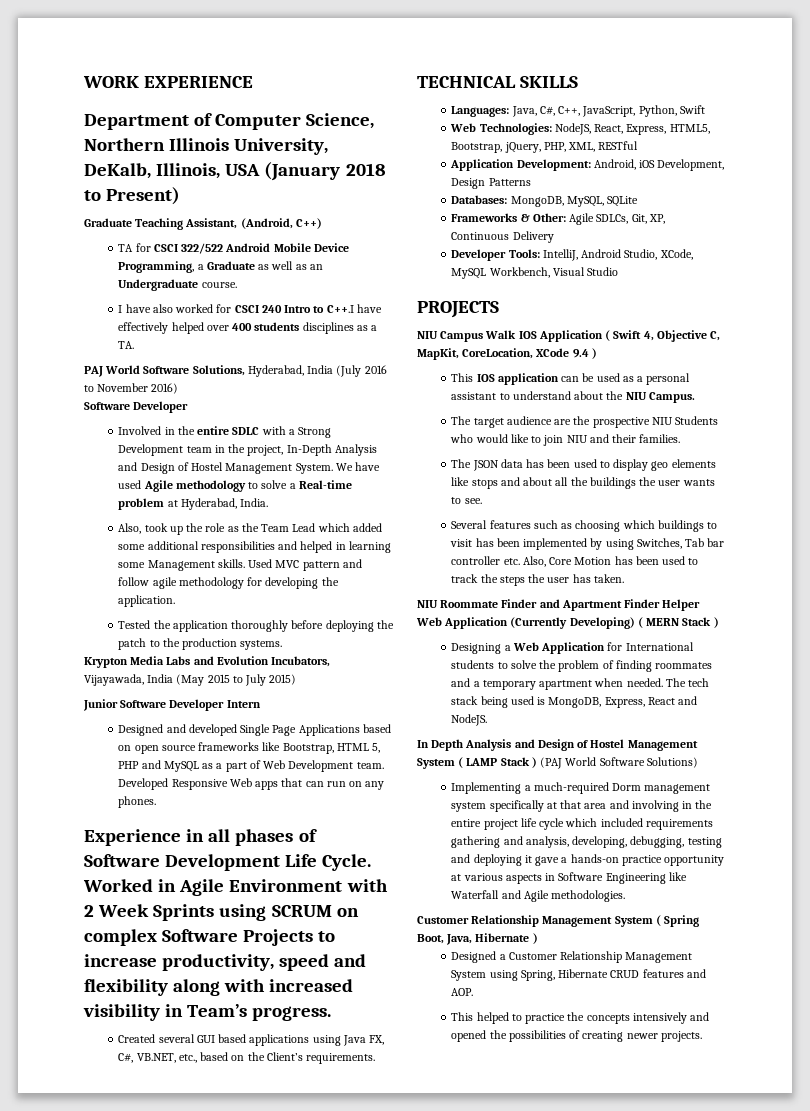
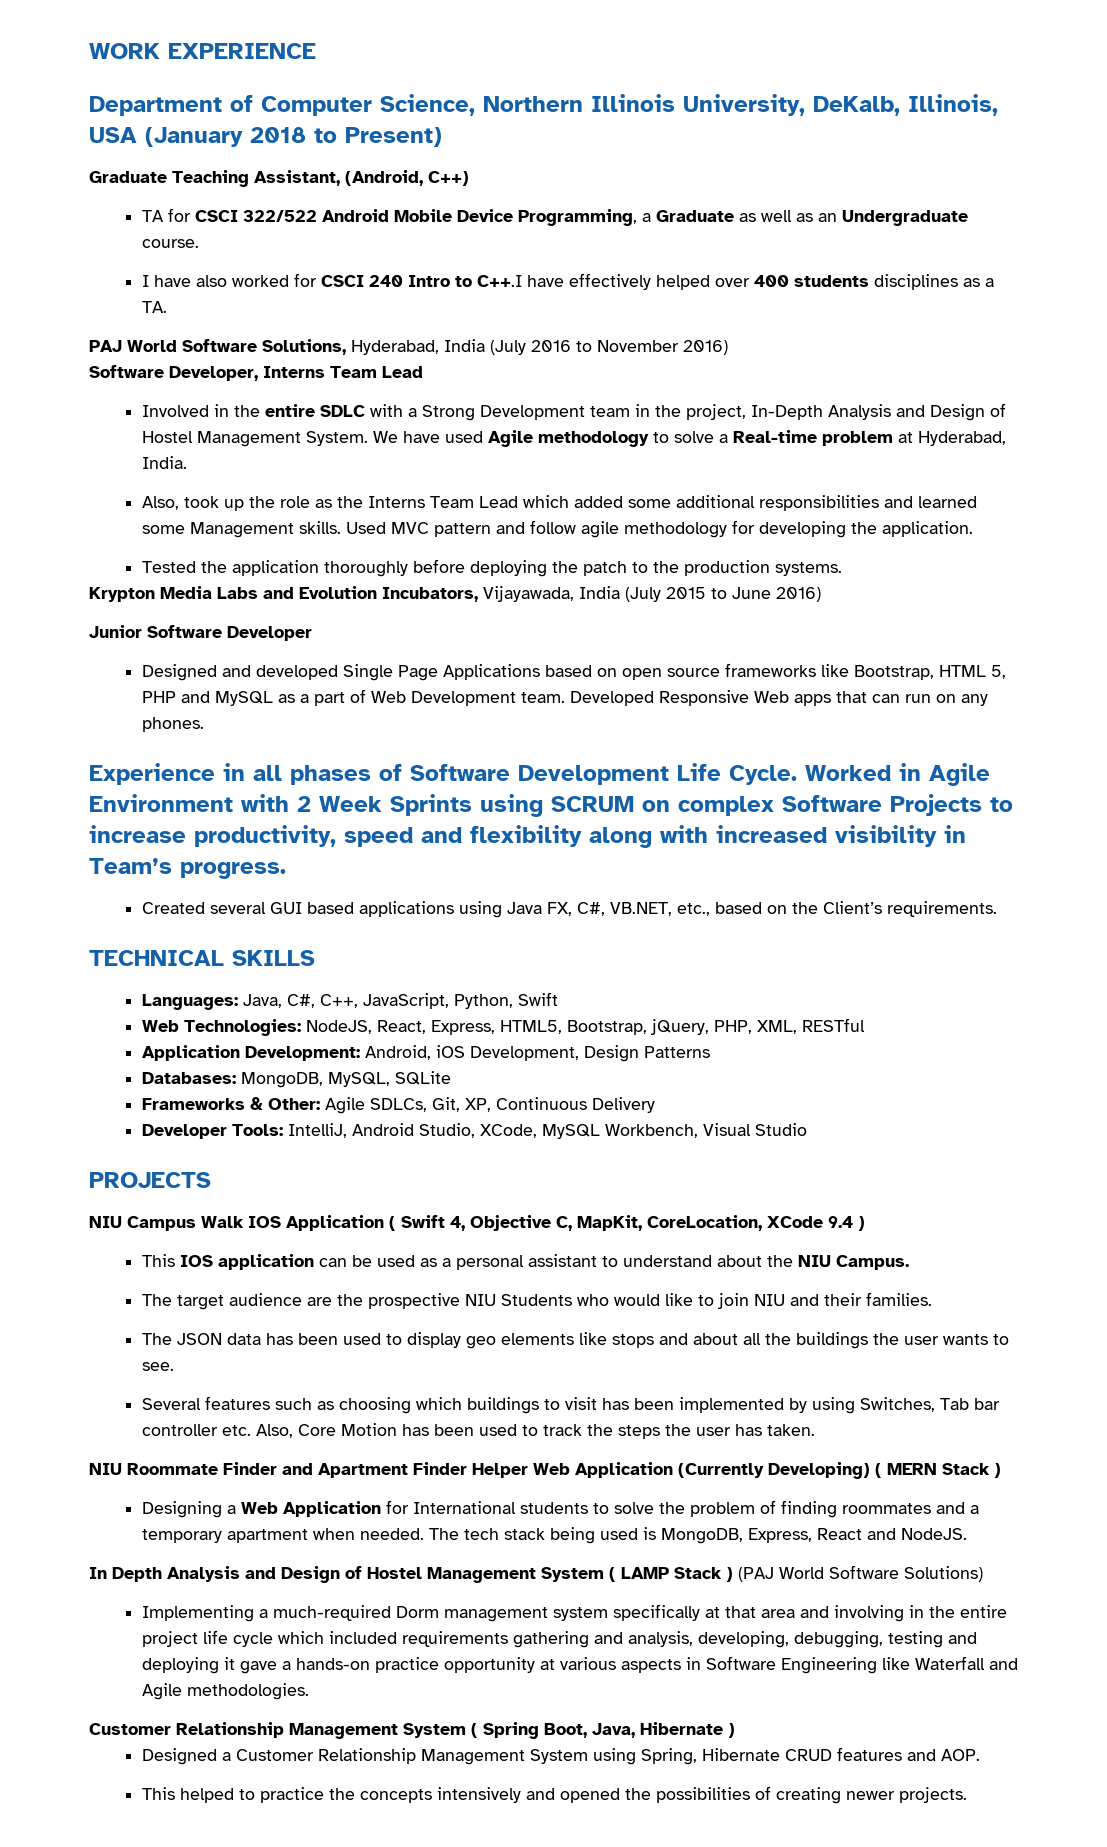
  PAJ World Software Solutions, Hyderabad, India (July 2016 to November 2016)
- Software Developer
+ Software Developer, Interns Team Lead
- Also, took up the role as the Team Lead which added some additional responsibilities and helped in learning some Management skills.
+ Also, took up the role as the Interns Team Lead which added some additional responsibilities and learned some Management skills.
- Krypton Media Labs and Evolution Incubators, Vijayawada, India (May 2015 to July 2015)
+ Krypton Media Labs and Evolution Incubators, Vijayawada, India (July 2015 to June 2016)
- Junior Software Developer Intern
+ Junior Software Developer

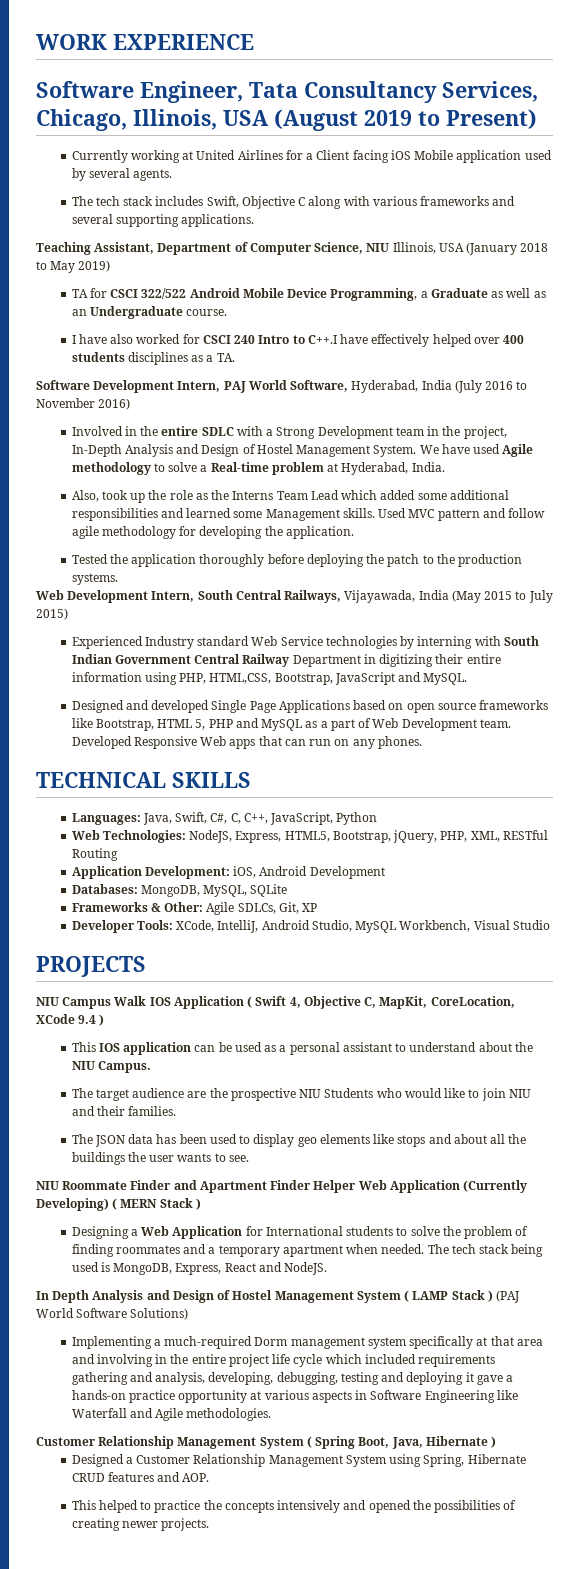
- Department of Computer Science, Northern Illinois University, DeKalb, Illinois, USA (January 2018 to Present)
- Graduate Teaching Assistant, (Android, C++)
+ Software Engineer, Tata Consultancy Services, Chicago, Illinois, USA (August 2019 to Present)
+ Currently working at United Airlines for a Client facing iOS Mobile application used by several agents.
+ The tech stack includes Swift, Objective C along with various frameworks and several supporting applications.
+ Teaching Assistant, Department of Computer Science, NIU Illinois, USA (January 2018 to May 2019)
- PAJ World Software Solutions, Hyderabad, India (July 2016 to November 2016)
+ Software Development Intern, PAJ World Software, Hyderabad, India (July 2016 to November 2016)
- Software Developer, Interns Team Lead
- Krypton Media Labs and Evolution Incubators, Vijayawada, India (July 2015 to June 2016)
- Junior Software Developer
+ Web Development Intern, South Central Railways, Vijayawada, India (May 2015 to July 2015)
+ Experienced Industry standard Web Service technologies by interning with South Indian Government Central Railway Department in digitizing their entire information using PHP, HTML,CSS, Bootstrap, JavaScript and MySQL.
- Experience in all phases of Software Development Life Cycle. Worked in Agile Environment with 2 Week Sprints using SCRUM on complex Software Projects to increase productivity, speed and flexibility along with increased visibility in Team’s progress.
- Created several GUI based applications using Java FX, C#, VB.NET, etc., based on the Client’s requirements.
  TECHNICAL SKILLS
- Languages: Java, C#, C++, JavaScript, Python, Swift
+ Languages: Java, Swift, C#, C, C++, JavaScript, Python
- Web Technologies: NodeJS, React, Express, HTML5, Bootstrap, jQuery, PHP, XML, RESTful
+ Web Technologies: NodeJS, Express, HTML5, Bootstrap, jQuery, PHP, XML, RESTful Routing
- Application Development: Android, iOS Development, Design Patterns
+ Application Development: iOS, Android Development
- Frameworks & Other: Agile SDLCs, Git, XP, Continuous Delivery
+ Frameworks & Other: Agile SDLCs, Git, XP
- Developer Tools: IntelliJ, Android Studio, XCode, MySQL Workbench, Visual Studio
+ Developer Tools: XCode, IntelliJ, Android Studio, MySQL Workbench, Visual Studio
- Several features such as choosing which buildings to visit has been implemented by using Switches, Tab bar controller etc. Also, Core Motion has been used to track the steps the user has taken.

